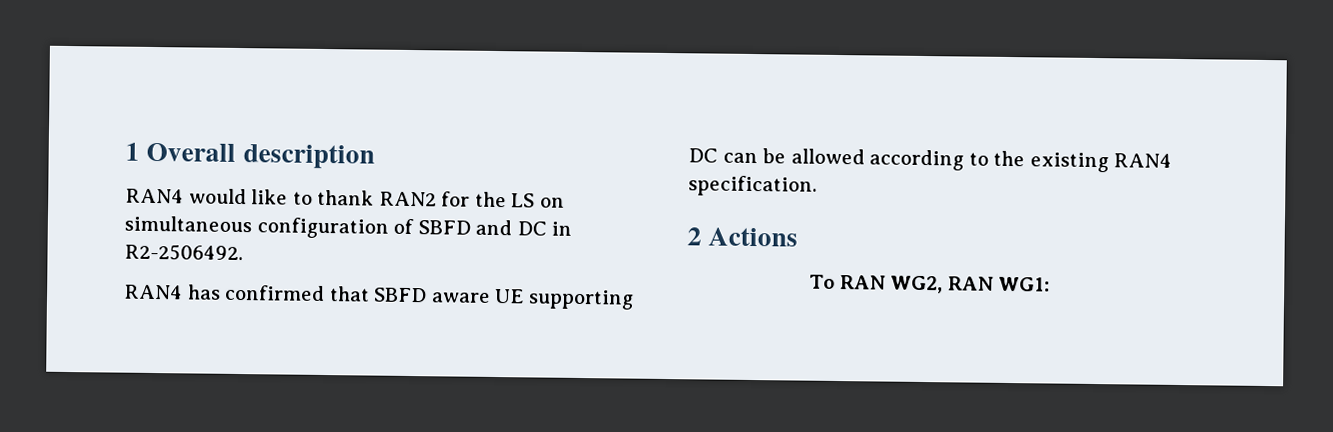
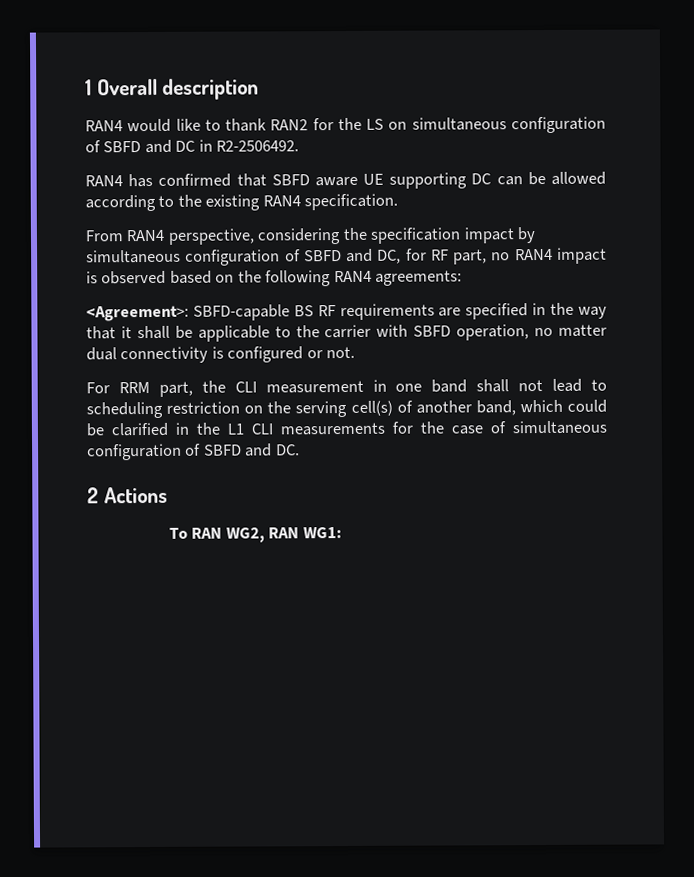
+ From RAN4 perspective, considering the specification impact by simultaneous configuration of SBFD and DC, for RF part, no RAN4 impact is observed based on the following RAN4 agreements:
+ <Agreement>: SBFD-capable BS RF requirements are specified in the way that it shall be applicable to the carrier with SBFD operation, no matter dual connectivity is configured or not.
+ For RRM part, the CLI measurement in one band shall not lead to scheduling restriction on the serving cell(s) of another band, which could be clarified in the L1 CLI measurements for the case of simultaneous configuration of SBFD and DC.

